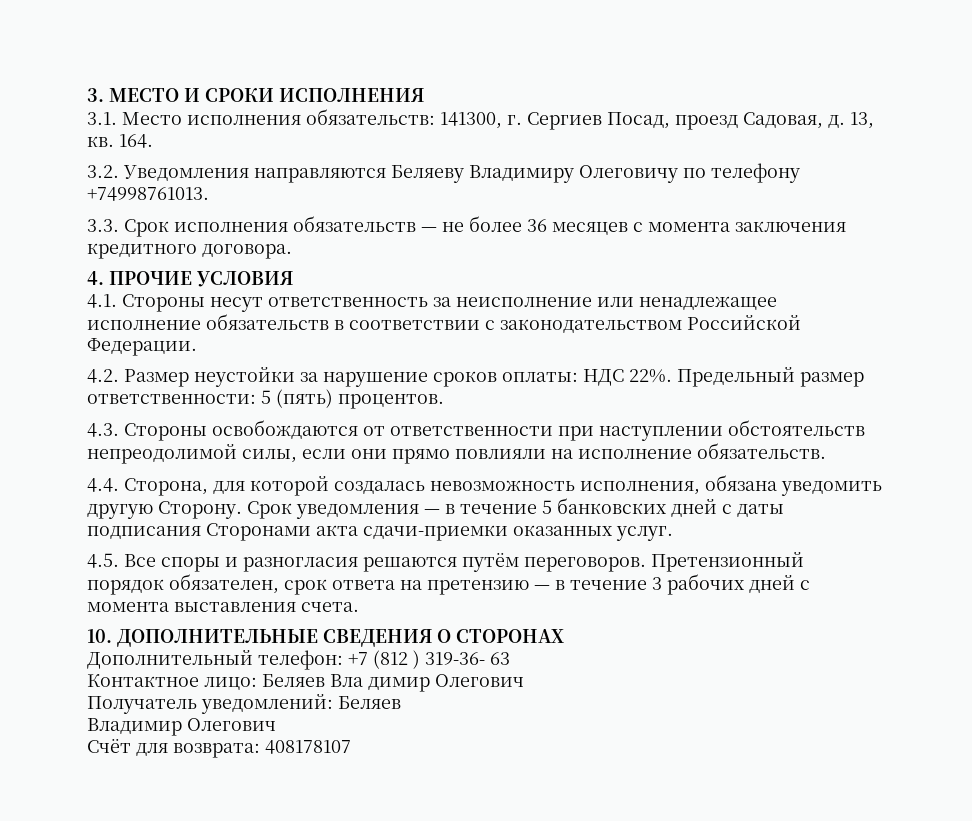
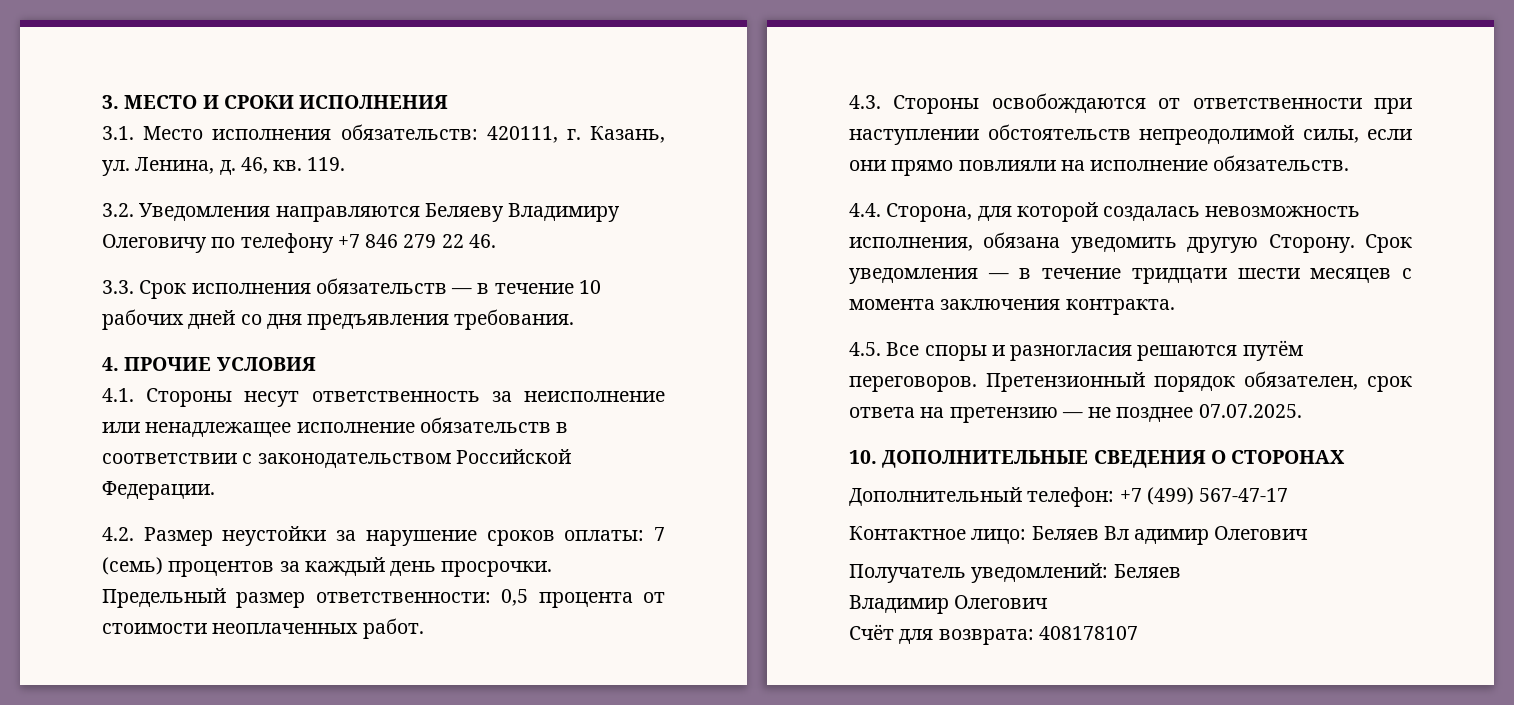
- 3.1. Место исполнения обязательств: 141300, г. Сергиев Посад, проезд Садовая, д. 13, кв. 164.
+ 3.1. Место исполнения обязательств: 420111, г. Казань, ул. Ленина, д. 46, кв. 119.
- 3.2. Уведомления направляются Беляеву Владимиру Олеговичу по телефону +74998761013.
+ 3.2. Уведомления направляются Беляеву Владимиру Олеговичу по телефону +7 846 279 22 46.
- 3.3. Срок исполнения обязательств — не более 36 месяцев с момента заключения кредитного договора.
+ 3.3. Срок исполнения обязательств — в течение 10 рабочих дней со дня предъявления требования.
- 4.2. Размер неустойки за нарушение сроков оплаты: НДС 22%. Предельный размер ответственности: 5 (пять) процентов.
+ 4.2. Размер неустойки за нарушение сроков оплаты: 7 (семь) процентов за каждый день просрочки. Предельный размер ответственности: 0,5 процента от стоимости неоплаченных работ.
- Срок уведомления — в течение 5 банковских дней с даты подписания Сторонами акта сдачи-приемки оказанных услуг.
+ Срок уведомления — в течение тридцати шести месяцев с момента заключения контракта.
- Претензионный порядок обязателен, срок ответа на претензию — в течение 3 рабочих дней с момента выставления счета.
+ Претензионный порядок обязателен, срок ответа на претензию — не позднее 07.07.2025.
- Дополнительный телефон: +7 (812 ) 319-36- 63
+ Дополнительный телефон: +7 (499) 567-47-17
- Контактное лицо: Беляев Вла димир Олегович
+ Контактное лицо: Беляев Вл адимир Олегович

